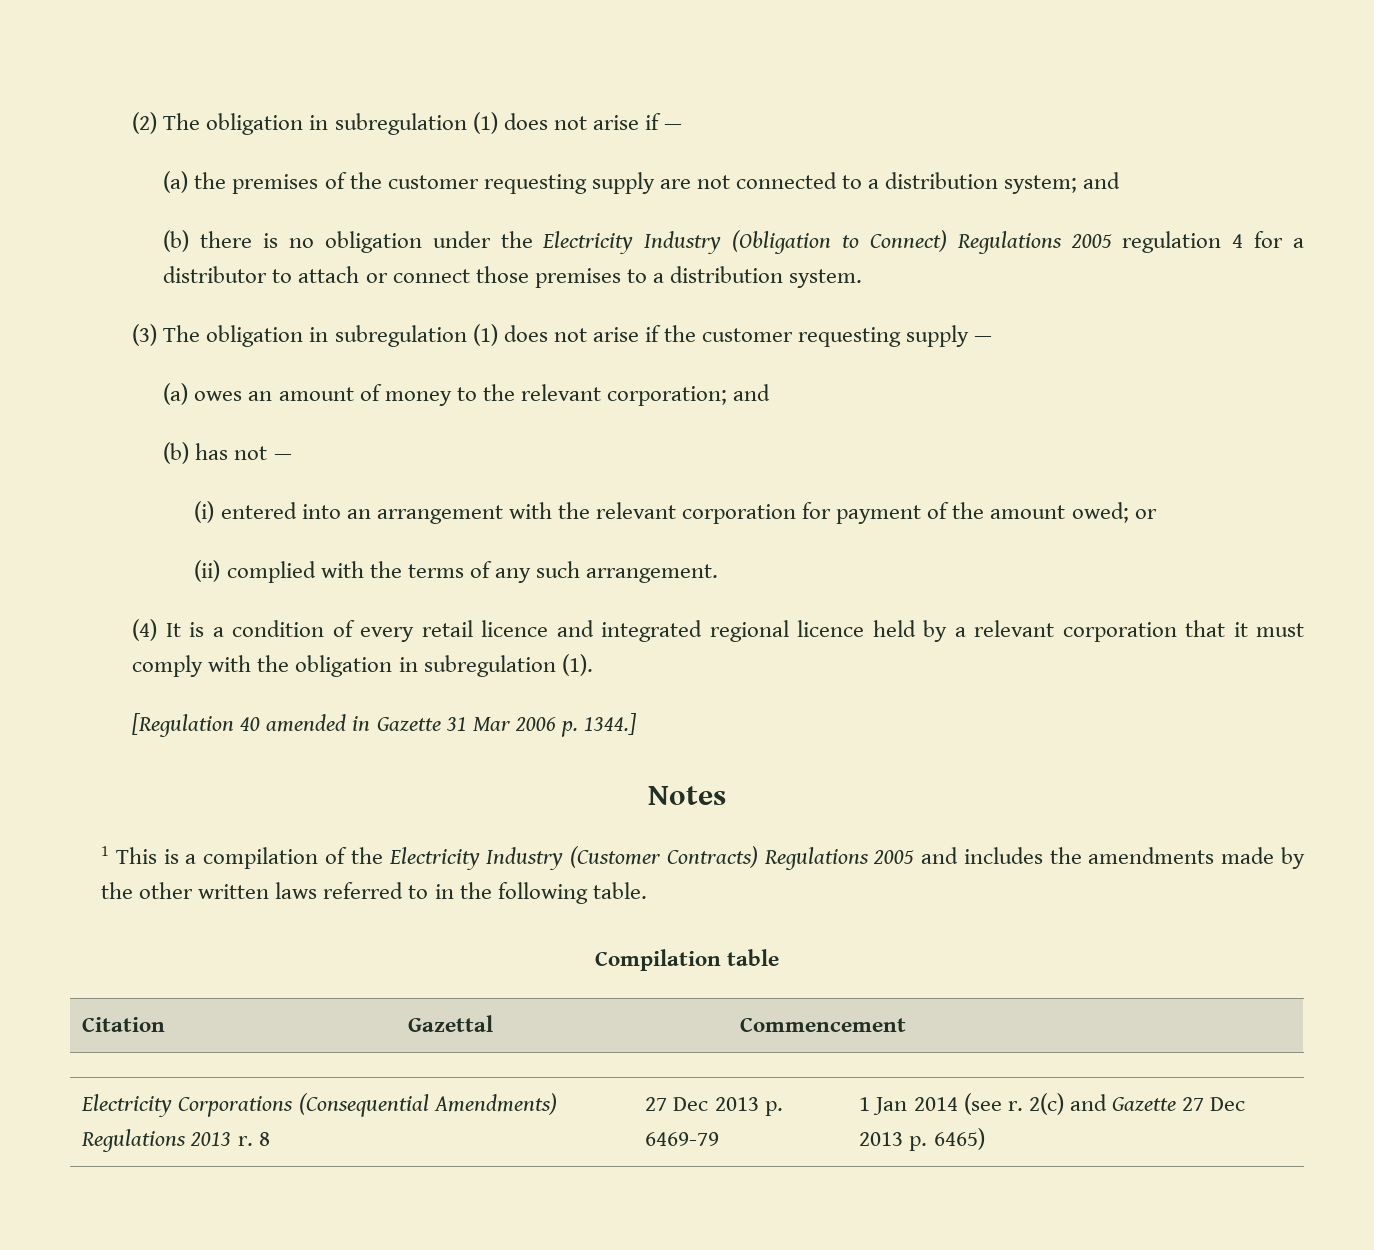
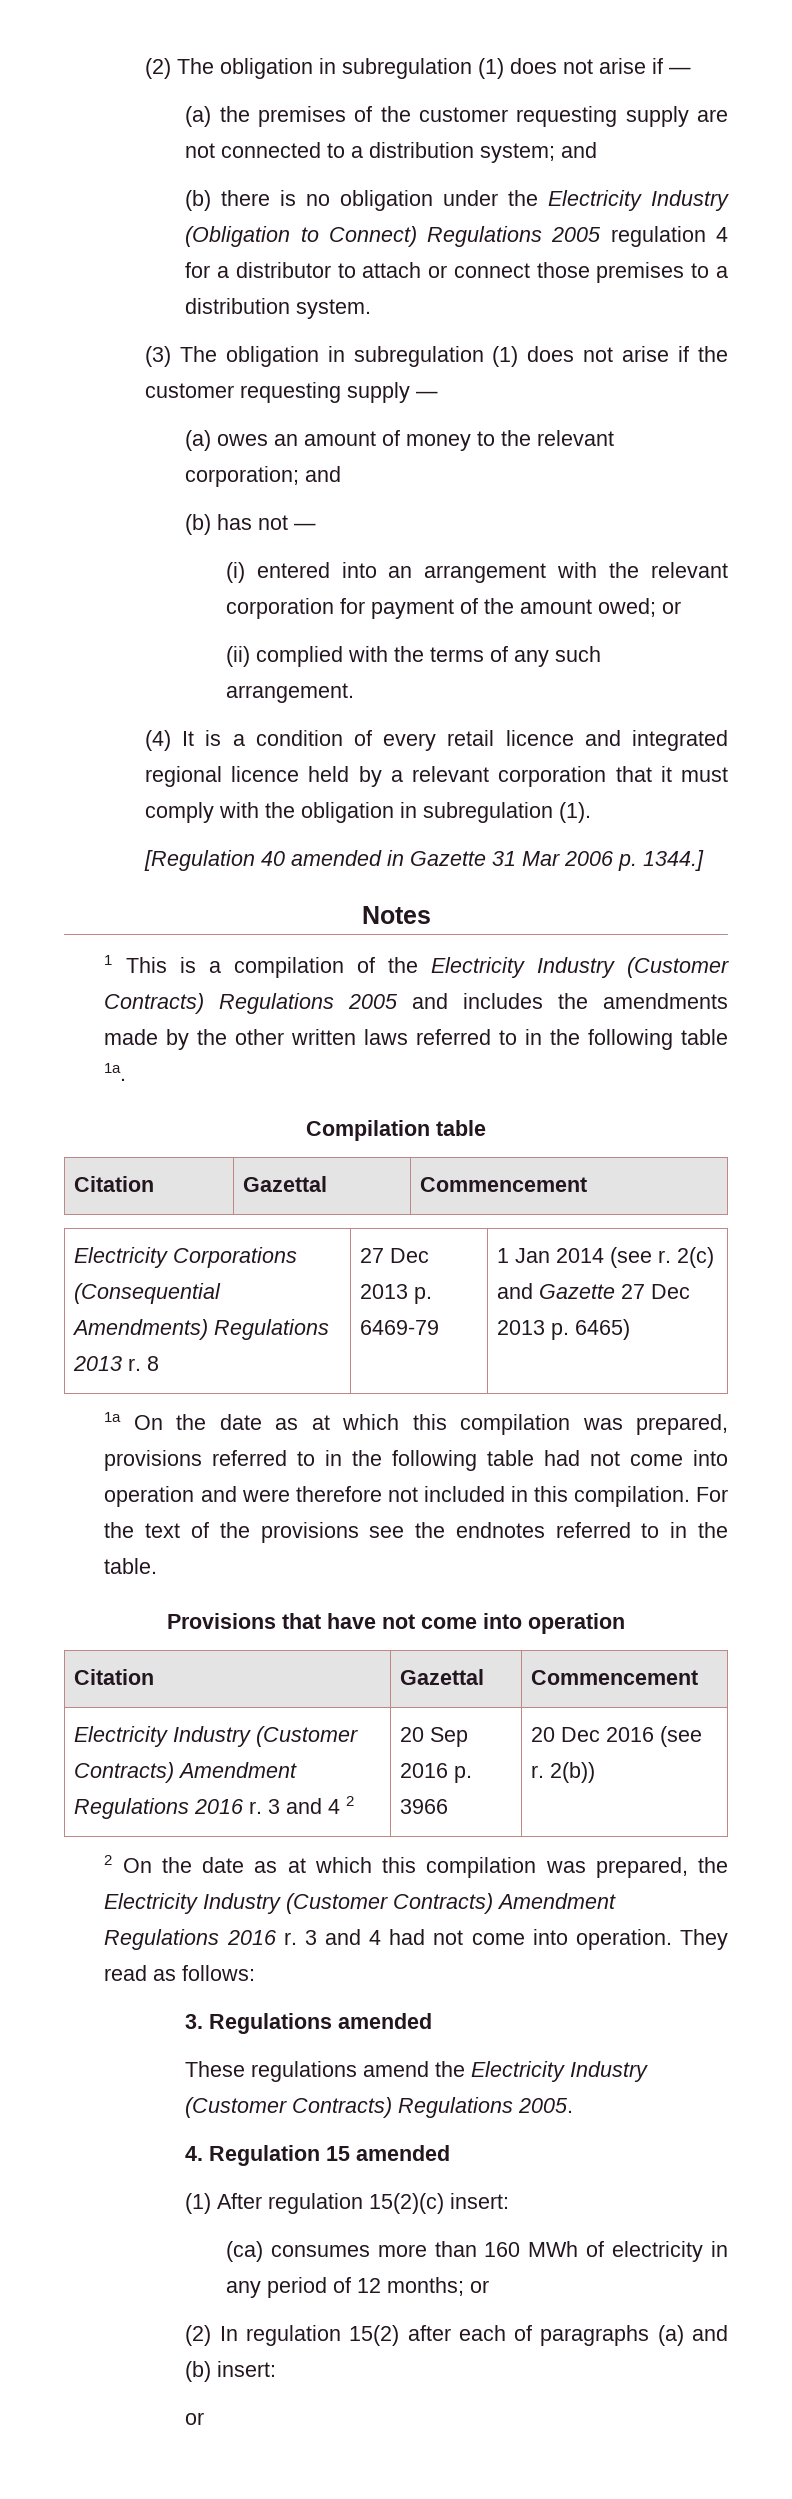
- 1 This is a compilation of the Electricity Industry (Customer Contracts) Regulations 2005 and includes the amendments made by the other written laws referred to in the following table.
+ 1 This is a compilation of the Electricity Industry (Customer Contracts) Regulations 2005 and includes the amendments made by the other written laws referred to in the following table 1a.
+ 1a On the date as at which this compilation was prepared, provisions referred to in the following table had not come into operation and were therefore not included in this compilation. For the text of the provisions see the endnotes referred to in the table.
+ Provisions that have not come into operation
+ Citation | Gazettal | Commencement
+ Electricity Industry (Customer Contracts) Amendment Regulations 2016 r. 3 and 4 2 | 20 Sep 2016 p. 3966 | 20 Dec 2016 (see r. 2(b))
+ 2 On the date as at which this compilation was prepared, the Electricity Industry (Customer Contracts) Amendment Regulations 2016 r. 3 and 4 had not come into operation. They read as follows:
+ 3. Regulations amended
+ These regulations amend the Electricity Industry (Customer Contracts) Regulations 2005.
+ 4. Regulation 15 amended
+ (1) After regulation 15(2)(c) insert:
+ (ca) consumes more than 160 MWh of electricity in any period of 12 months; or
+ (2) In regulation 15(2) after each of paragraphs (a) and (b) insert:
+ or

